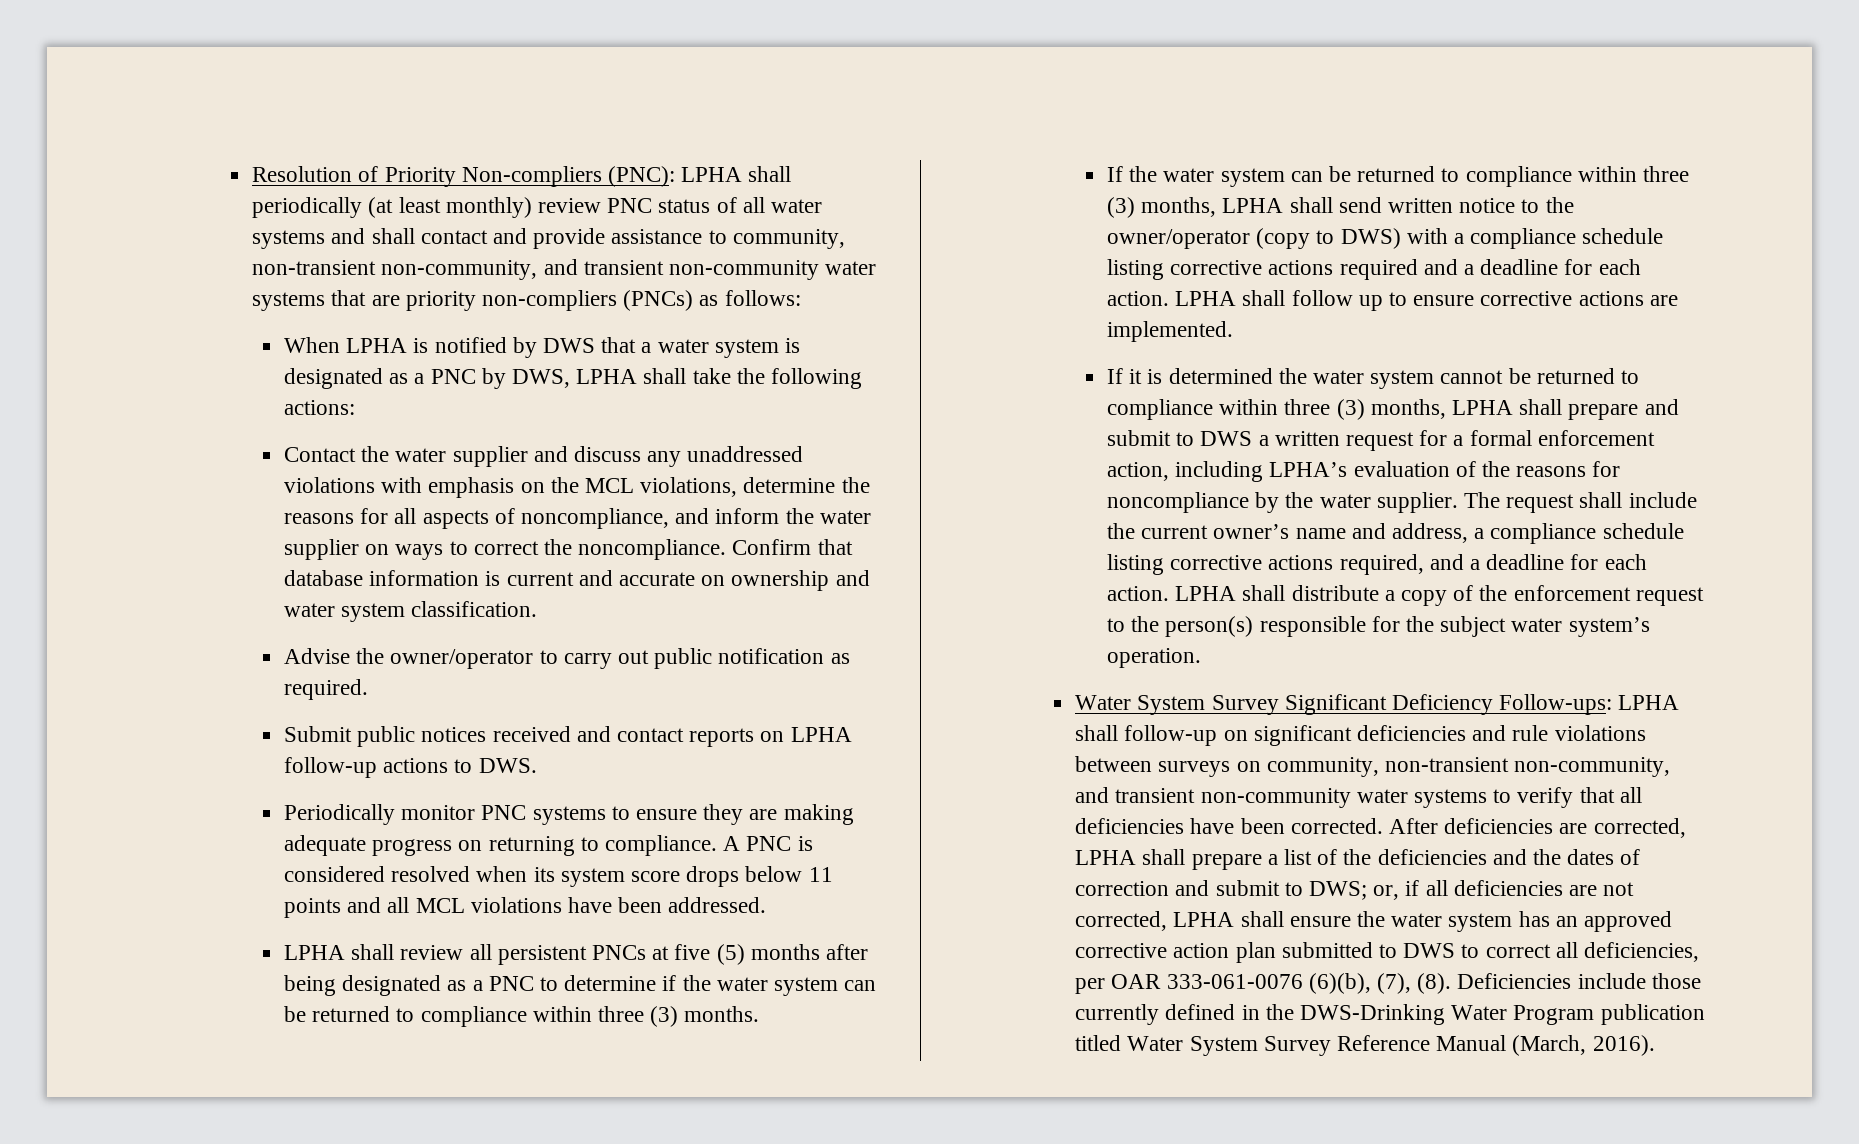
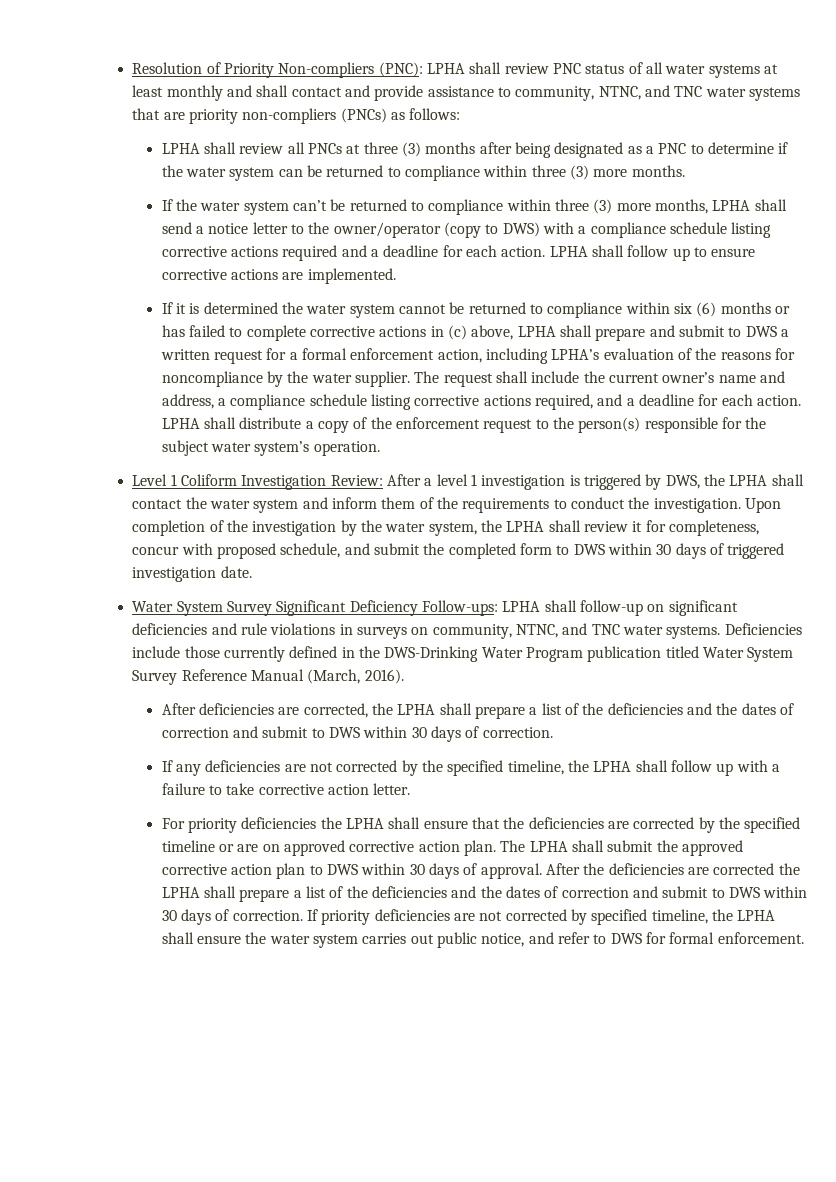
- Resolution of Priority Non-compliers (PNC): LPHA shall periodically (at least monthly) review PNC status of all water systems and shall contact and provide assistance to community, non-transient non-community, and transient non-community water systems that are priority non-compliers (PNCs) as follows:
+ Resolution of Priority Non-compliers (PNC): LPHA shall review PNC status of all water systems at least monthly and shall contact and provide assistance to community, NTNC, and TNC water systems that are priority non-compliers (PNCs) as follows:
- When LPHA is notified by DWS that a water system is designated as a PNC by DWS, LPHA shall take the following actions:
- Contact the water supplier and discuss any unaddressed violations with emphasis on the MCL violations, determine the reasons for all aspects of noncompliance, and inform the water supplier on ways to correct the noncompliance. Confirm that database information is current and accurate on ownership and water system classification.
- Advise the owner/operator to carry out public notification as required.
- Submit public notices received and contact reports on LPHA follow-up actions to DWS.
- Periodically monitor PNC systems to ensure they are making adequate progress on returning to compliance. A PNC is considered resolved when its system score drops below 11 points and all MCL violations have been addressed.
- LPHA shall review all persistent PNCs at five (5) months after being designated as a PNC to determine if the water system can be returned to compliance within three (3) months.
+ LPHA shall review all PNCs at three (3) months after being designated as a PNC to determine if the water system can be returned to compliance within three (3) more months.
- If the water system can be returned to compliance within three (3) months, LPHA shall send written notice to the owner/operator (copy to DWS) with a compliance schedule listing corrective actions required and a deadline for each action.
+ If the water system can’t be returned to compliance within three (3) more months, LPHA shall send a notice letter to the owner/operator (copy to DWS) with a compliance schedule listing corrective actions required and a deadline for each action.
- If it is determined the water system cannot be returned to compliance within three (3) months, LPHA shall prepare and submit to DWS a written request for a formal enforcement action, including LPHA’s evaluation of the reasons for noncompliance by the water supplier.
+ If it is determined the water system cannot be returned to compliance within six (6) months or has failed to complete corrective actions in (c) above, LPHA shall prepare and submit to DWS a written request for a formal enforcement action, including LPHA’s evaluation of the reasons for noncompliance by the water supplier.
+ Level 1 Coliform Investigation Review: After a level 1 investigation is triggered by DWS, the LPHA shall contact the water system and inform them of the requirements to conduct the investigation. Upon completion of the investigation by the water system, the LPHA shall review it for completeness, concur with proposed schedule, and submit the completed form to DWS within 30 days of triggered investigation date.
- Water System Survey Significant Deficiency Follow-ups: LPHA shall follow-up on significant deficiencies and rule violations between surveys on community, non-transient non-community, and transient non-community water systems to verify that all deficiencies have been corrected. After deficiencies are corrected, LPHA shall prepare a list of the deficiencies and the dates of correction and submit to DWS; or, if all deficiencies are not corrected, LPHA shall ensure the water system has an approved corrective action plan submitted to DWS to correct all deficiencies, per OAR 333-061-0076 (6)(b), (7), (8).
+ Water System Survey Significant Deficiency Follow-ups: LPHA shall follow-up on significant deficiencies and rule violations in surveys on community, NTNC, and TNC water systems.
+ After deficiencies are corrected, the LPHA shall prepare a list of the deficiencies and the dates of correction and submit to DWS within 30 days of correction.
+ If any deficiencies are not corrected by the specified timeline, the LPHA shall follow up with a failure to take corrective action letter.
+ For priority deficiencies the LPHA shall ensure that the deficiencies are corrected by the specified timeline or are on approved corrective action plan. The LPHA shall submit the approved corrective action plan to DWS within 30 days of approval. After the deficiencies are corrected the LPHA shall prepare a list of the deficiencies and the dates of correction and submit to DWS within 30 days of correction. If priority deficiencies are not corrected by specified timeline, the LPHA shall ensure the water system carries out public notice, and refer to DWS for formal enforcement.

